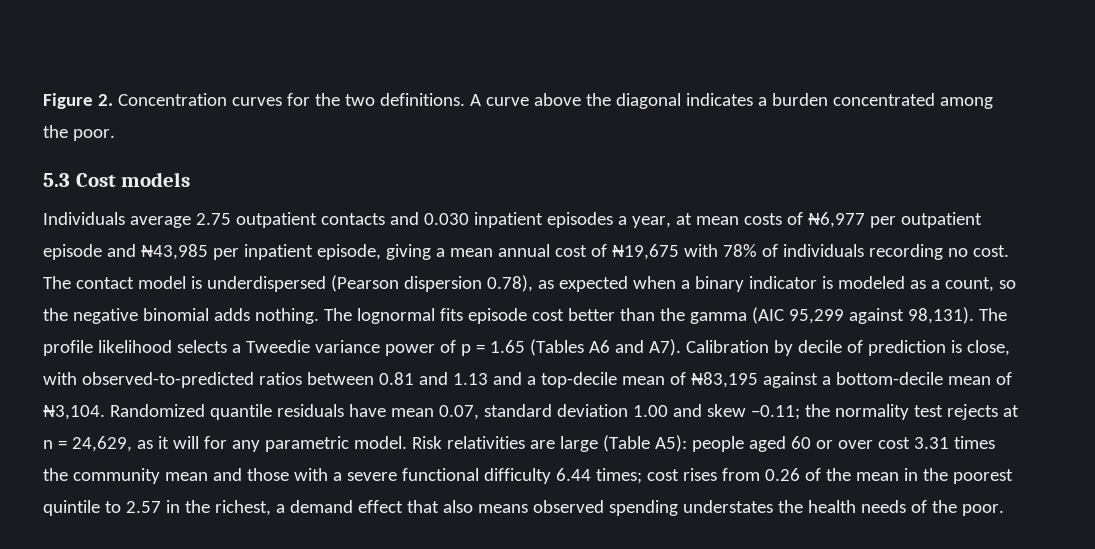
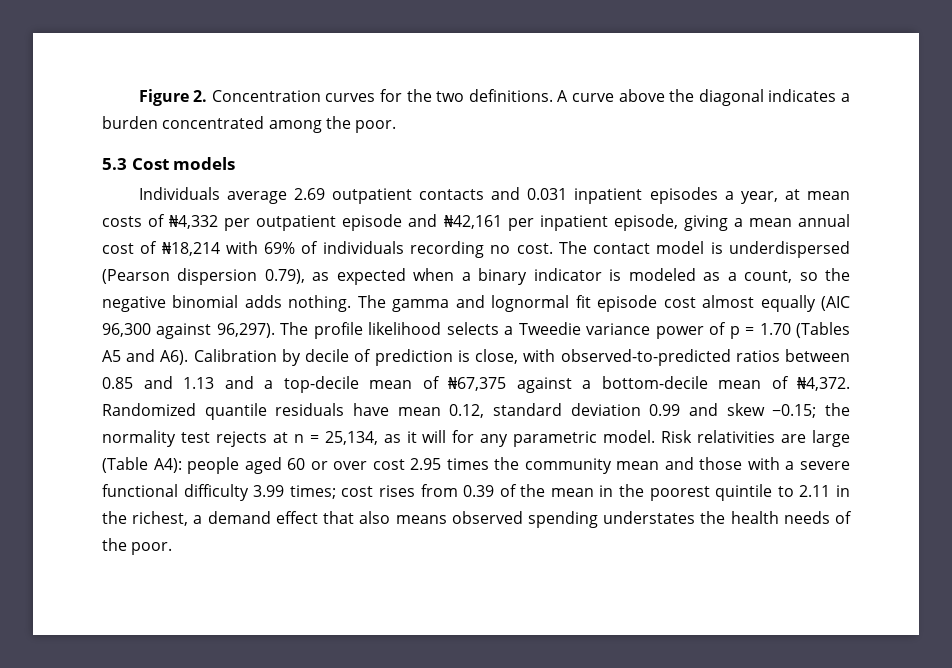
- Individuals average 2.75 outpatient contacts and 0.030 inpatient episodes a year, at mean costs of ₦6,977 per outpatient episode and ₦43,985 per inpatient episode, giving a mean annual cost of ₦19,675 with 78% of individuals recording no cost.
+ Individuals average 2.69 outpatient contacts and 0.031 inpatient episodes a year, at mean costs of ₦4,332 per outpatient episode and ₦42,161 per inpatient episode, giving a mean annual cost of ₦18,214 with 69% of individuals recording no cost.
- The contact model is underdispersed (Pearson dispersion 0.78), as expected when a binary indicator is modeled as a count, so the negative binomial adds nothing.
+ The contact model is underdispersed (Pearson dispersion 0.79), as expected when a binary indicator is modeled as a count, so the negative binomial adds nothing.
- The lognormal fits episode cost better than the gamma (AIC 95,299 against 98,131).
+ The gamma and lognormal fit episode cost almost equally (AIC 96,300 against 96,297).
- The profile likelihood selects a Tweedie variance power of p = 1.65 (Tables A6 and A7). Calibration by decile of prediction is close, with observed-to-predicted ratios between 0.81 and 1.13 and a top-decile mean of ₦83,195 against a bottom-decile mean of ₦3,104.
+ The profile likelihood selects a Tweedie variance power of p = 1.70 (Tables A5 and A6). Calibration by decile of prediction is close, with observed-to-predicted ratios between 0.85 and 1.13 and a top-decile mean of ₦67,375 against a bottom-decile mean of ₦4,372.
- Randomized quantile residuals have mean 0.07, standard deviation 1.00 and skew −0.11; the normality test rejects at n = 24,629, as it will for any parametric model.
+ Randomized quantile residuals have mean 0.12, standard deviation 0.99 and skew −0.15; the normality test rejects at n = 25,134, as it will for any parametric model.
- Risk relativities are large (Table A5): people aged 60 or over cost 3.31 times the community mean and those with a severe functional difficulty 6.44 times; cost rises from 0.26 of the mean in the poorest quintile to 2.57 in the richest, a demand effect that also means observed spending understates the health needs of the poor.
+ Risk relativities are large (Table A4): people aged 60 or over cost 2.95 times the community mean and those with a severe functional difficulty 3.99 times; cost rises from 0.39 of the mean in the poorest quintile to 2.11 in the richest, a demand effect that also means observed spending understates the health needs of the poor.

